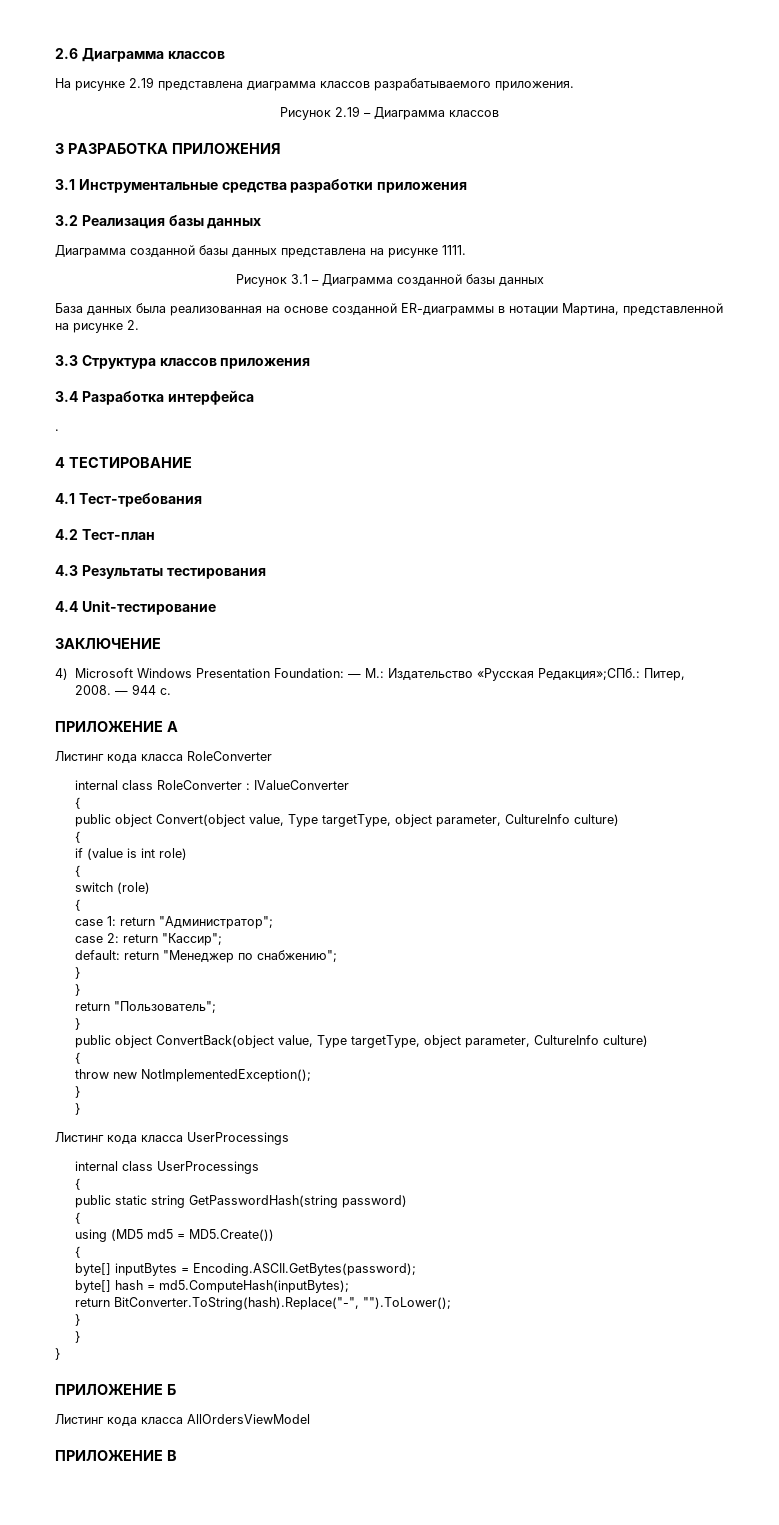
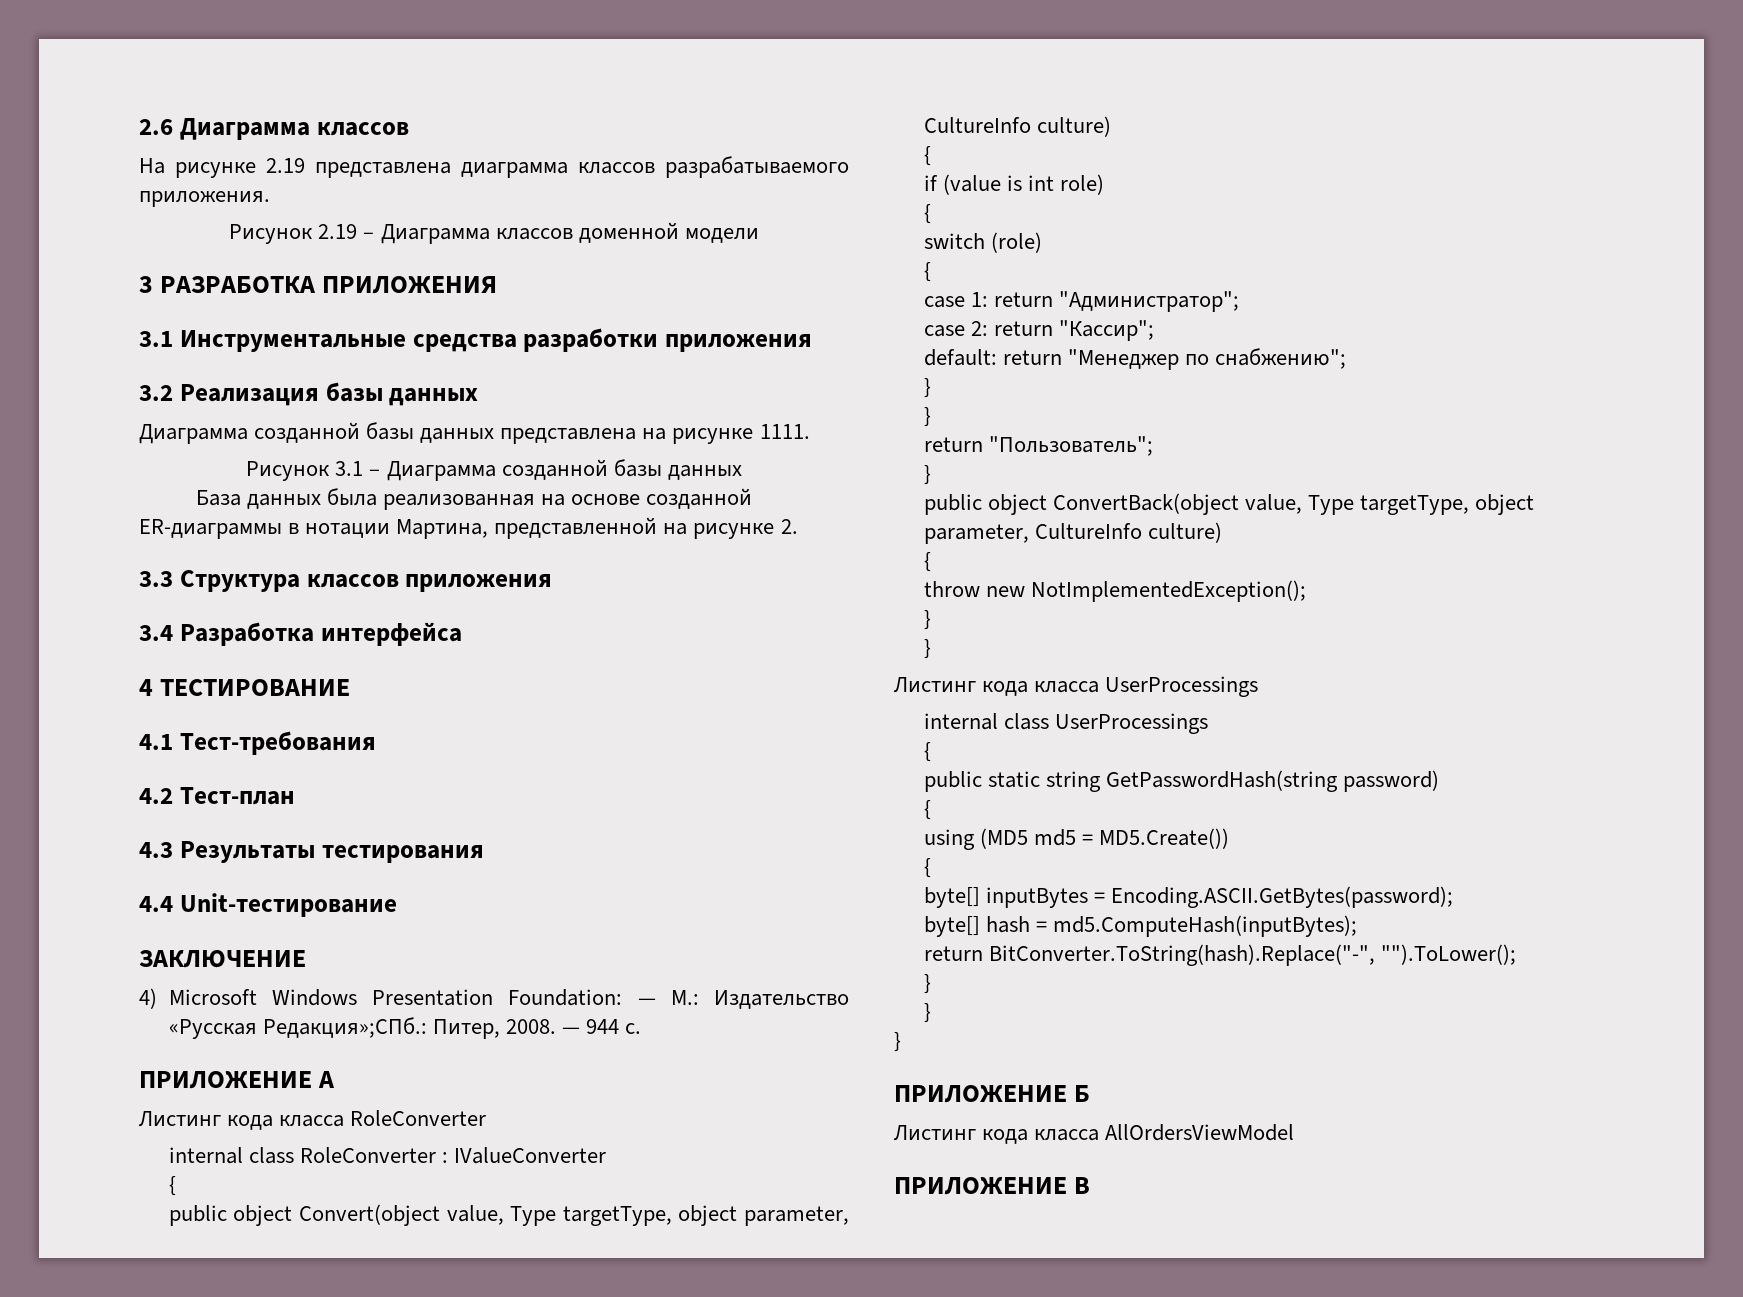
- Рисунок 2.19 – Диаграмма классов
+ Рисунок 2.19 – Диаграмма классов доменной модели
- .

